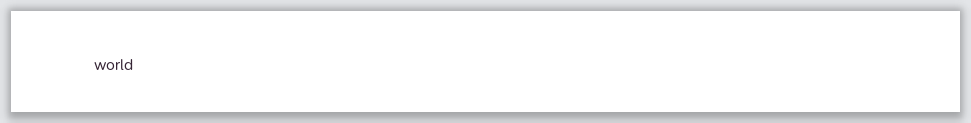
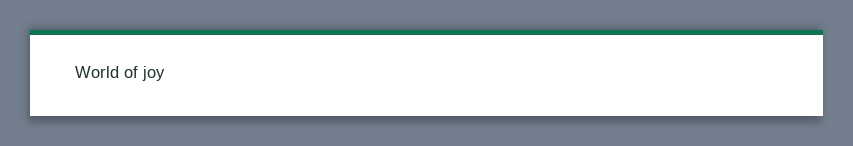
- world
+ World of joy

